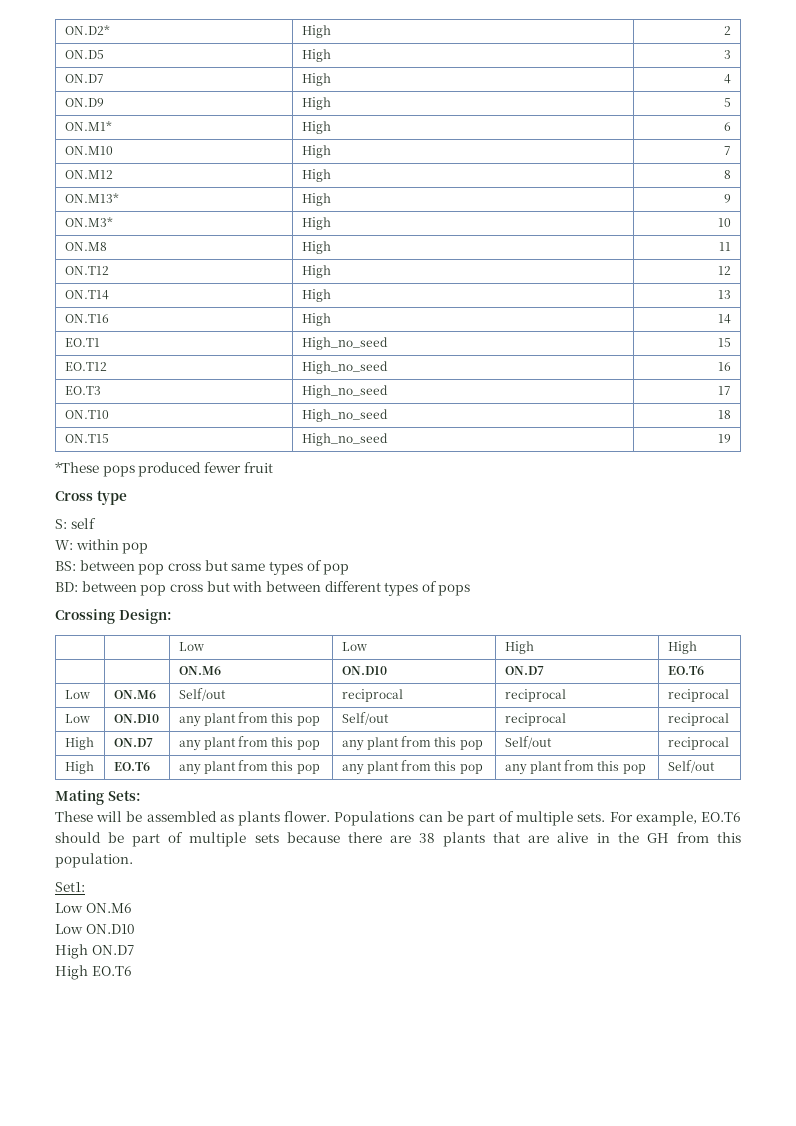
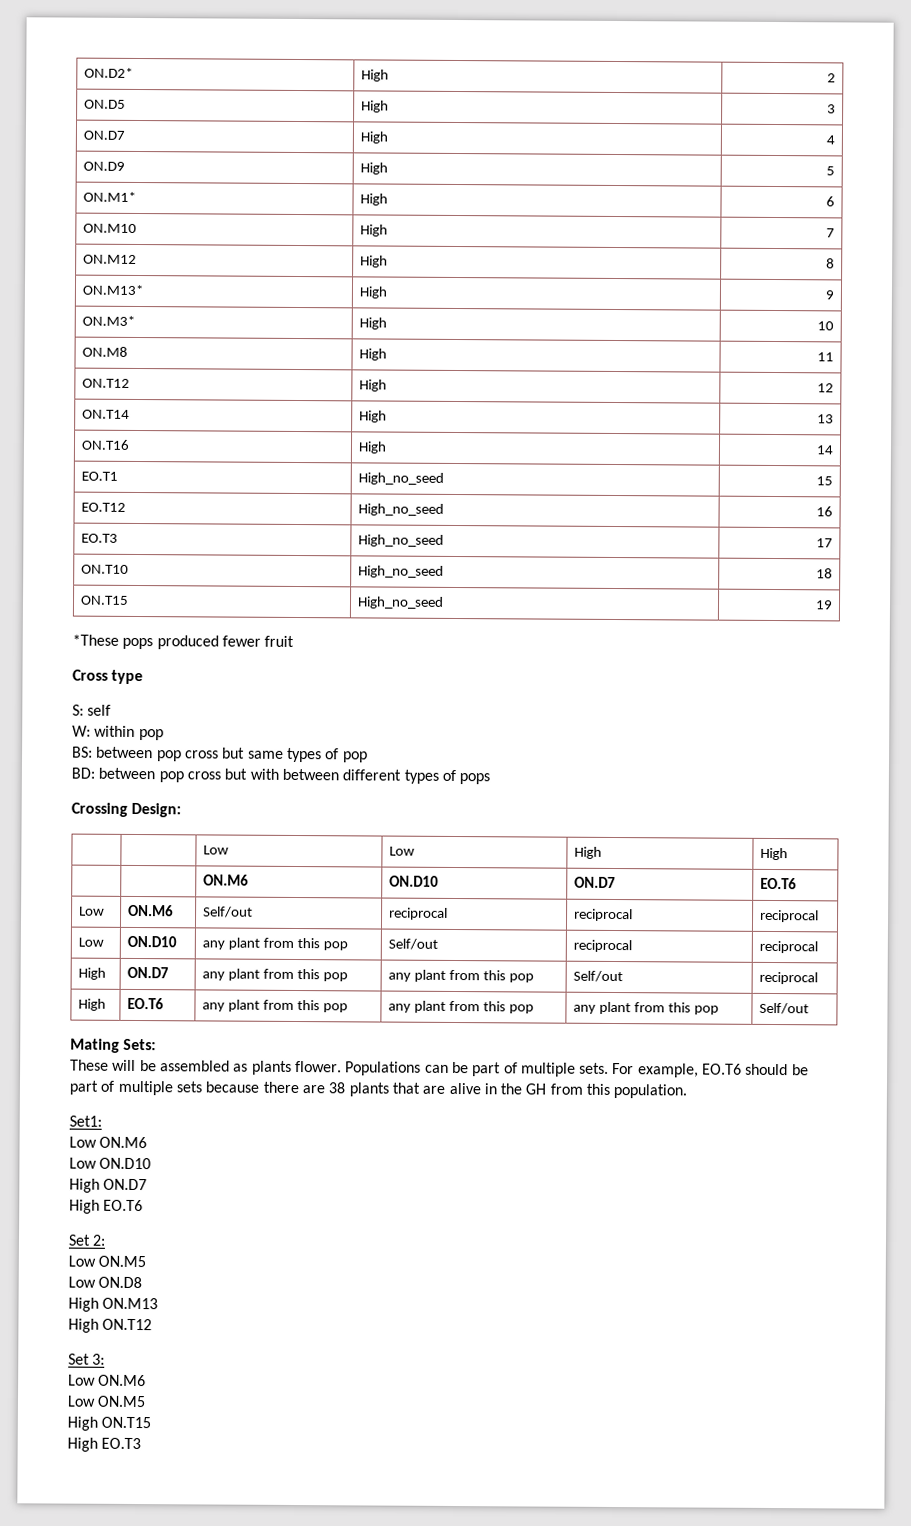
+ Set 2:
+ Low ON.M5
+ Low ON.D8
+ High ON.M13
+ High ON.T12
+ Set 3:
+ Low ON.M6
+ Low ON.M5
+ High ON.T15
+ High EO.T3

